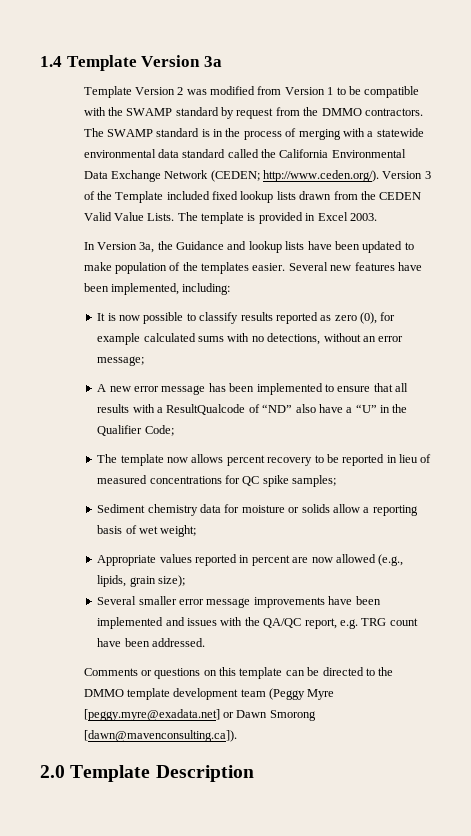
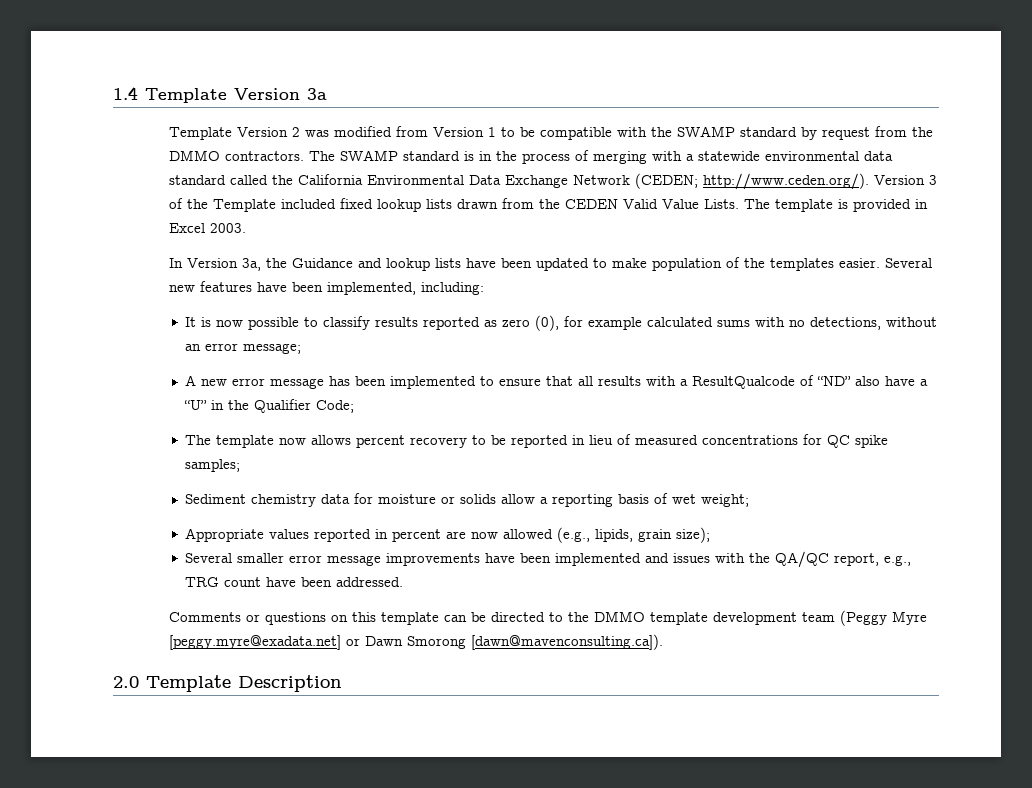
- Several smaller error message improvements have been implemented and issues with the QA/QC report, e.g. TRG count have been addressed.
+ Several smaller error message improvements have been implemented and issues with the QA/QC report, e.g., TRG count have been addressed.

